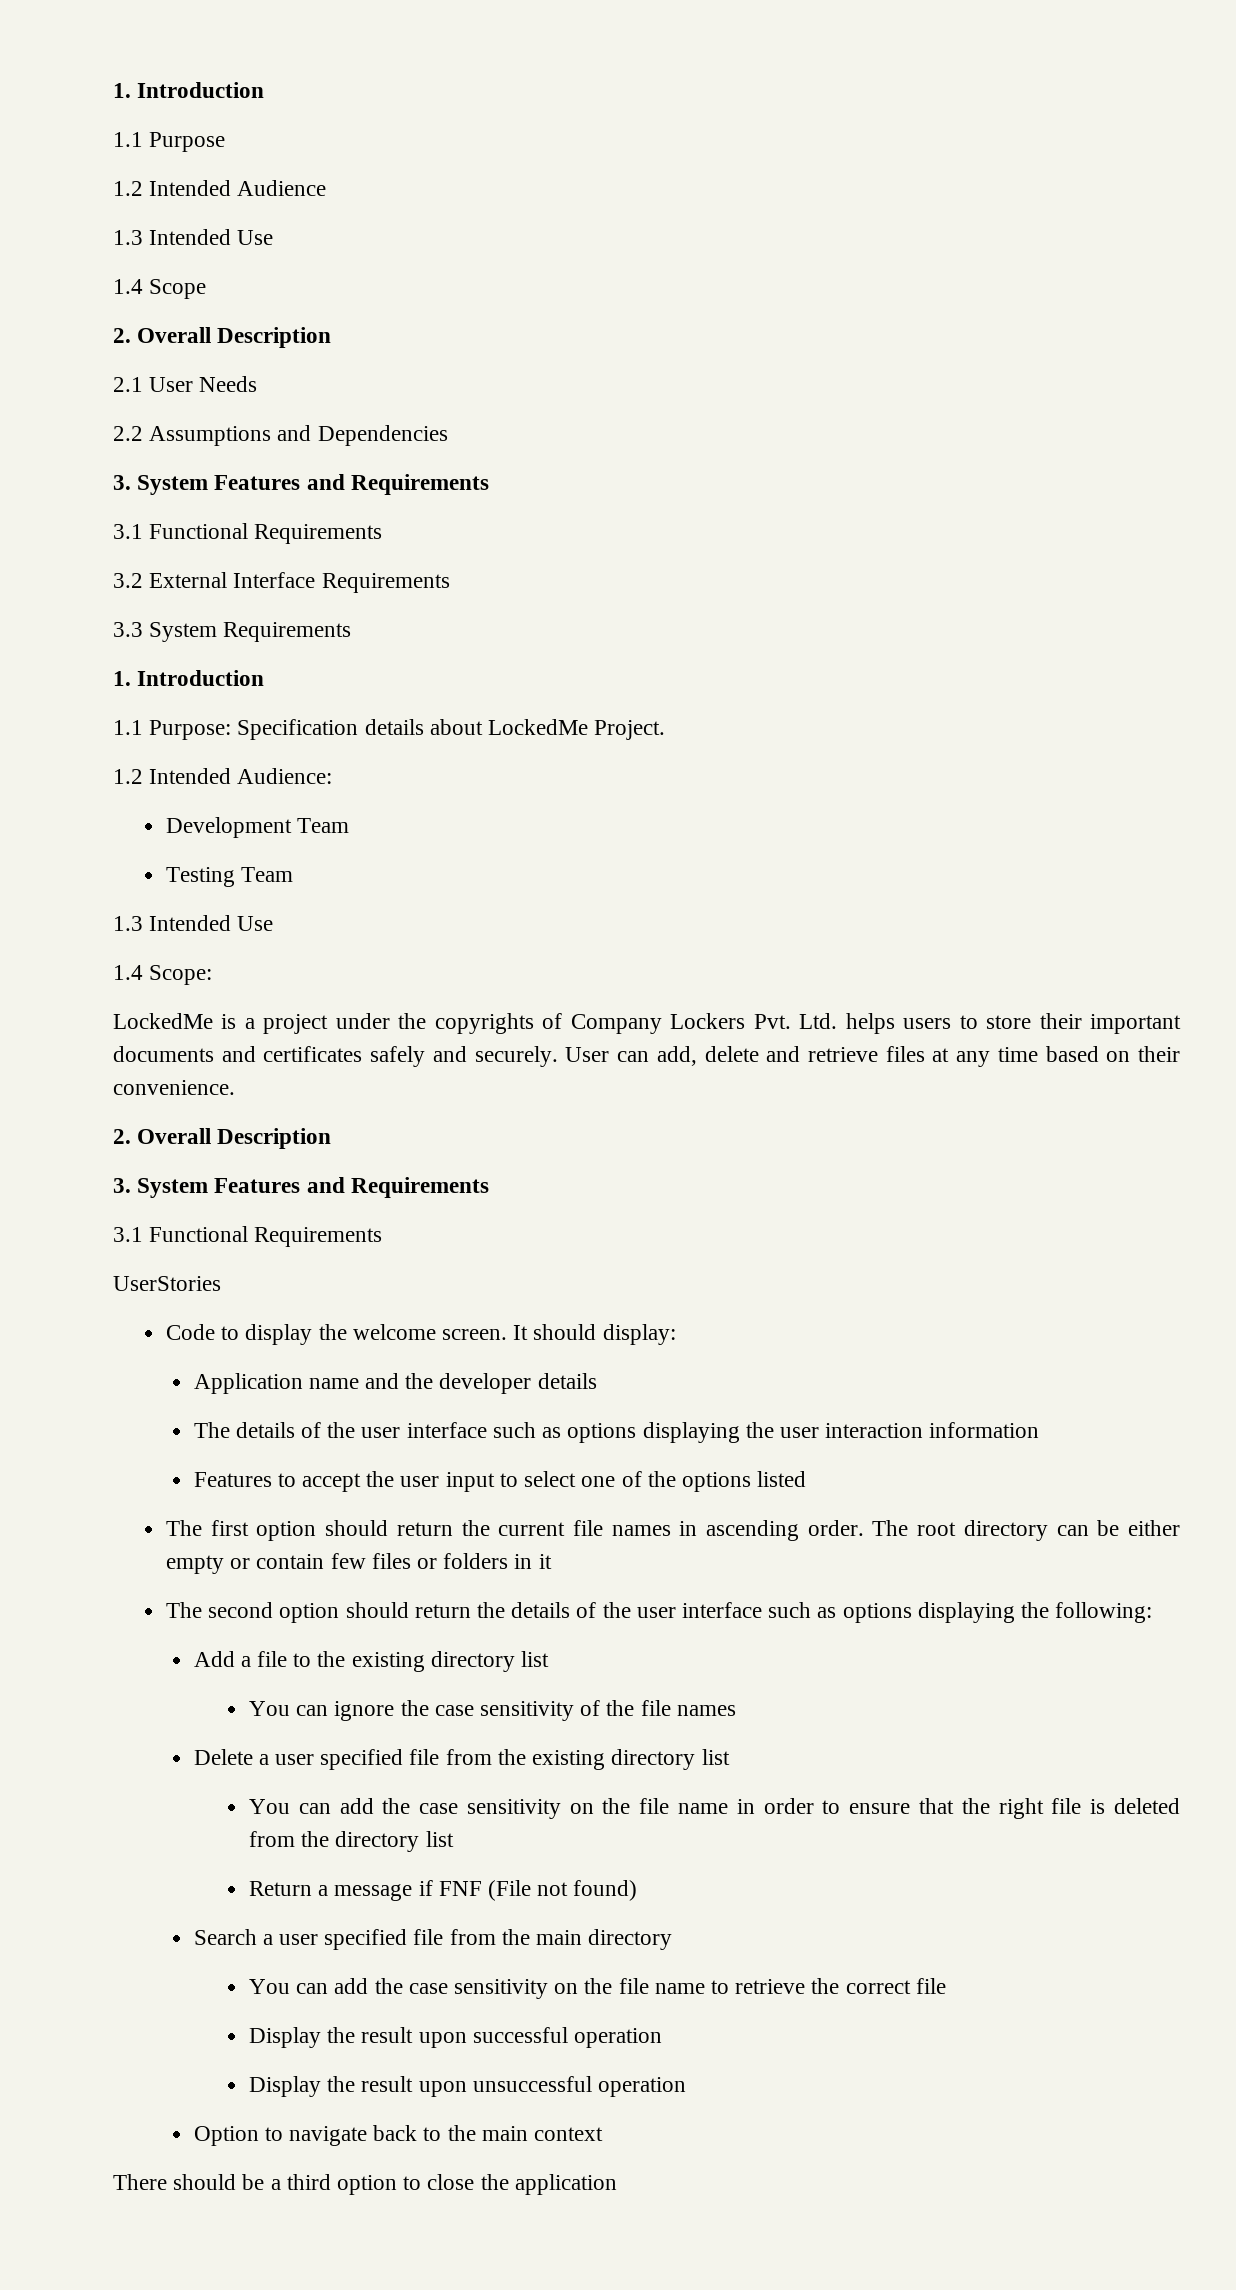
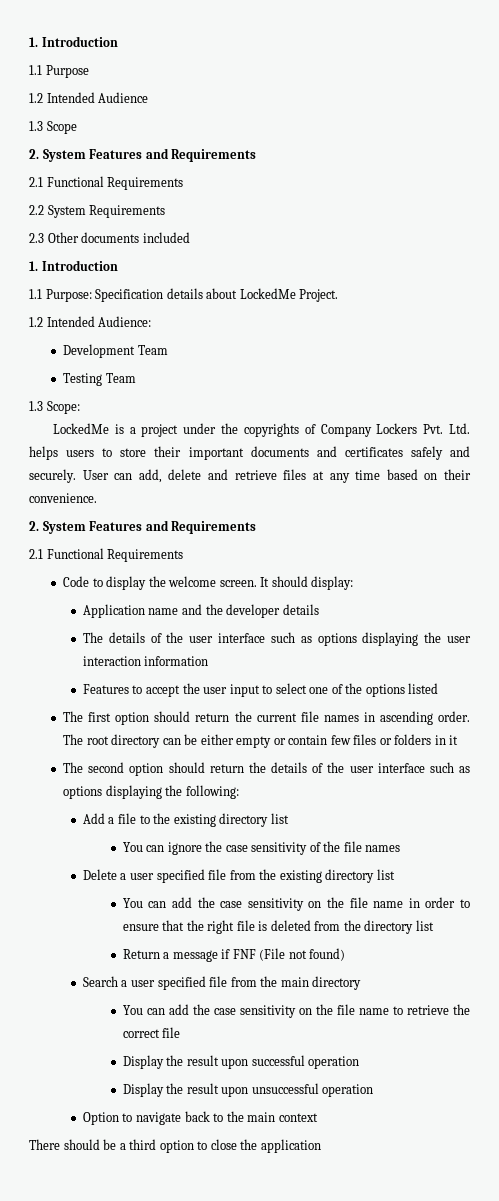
  1.2 Intended Audience
- 1.3 Intended Use
- 1.4 Scope
- 2. Overall Description
- 2.1 User Needs
- 2.2 Assumptions and Dependencies
- 3. System Features and Requirements
- 3.1 Functional Requirements
- 3.2 External Interface Requirements
- 3.3 System Requirements
+ 1.3 Scope
+ 2. System Features and Requirements
+ 2.1 Functional Requirements
+ 2.2 System Requirements
+ 2.3 Other documents included
  Testing Team
- 1.3 Intended Use
- 1.4 Scope:
+ 1.3 Scope:
  User can add, delete and retrieve files at any time based on their convenience.
- 2. Overall Description
- 3. System Features and Requirements
- 3.1 Functional Requirements
- UserStories
+ 2. System Features and Requirements
+ 2.1 Functional Requirements

